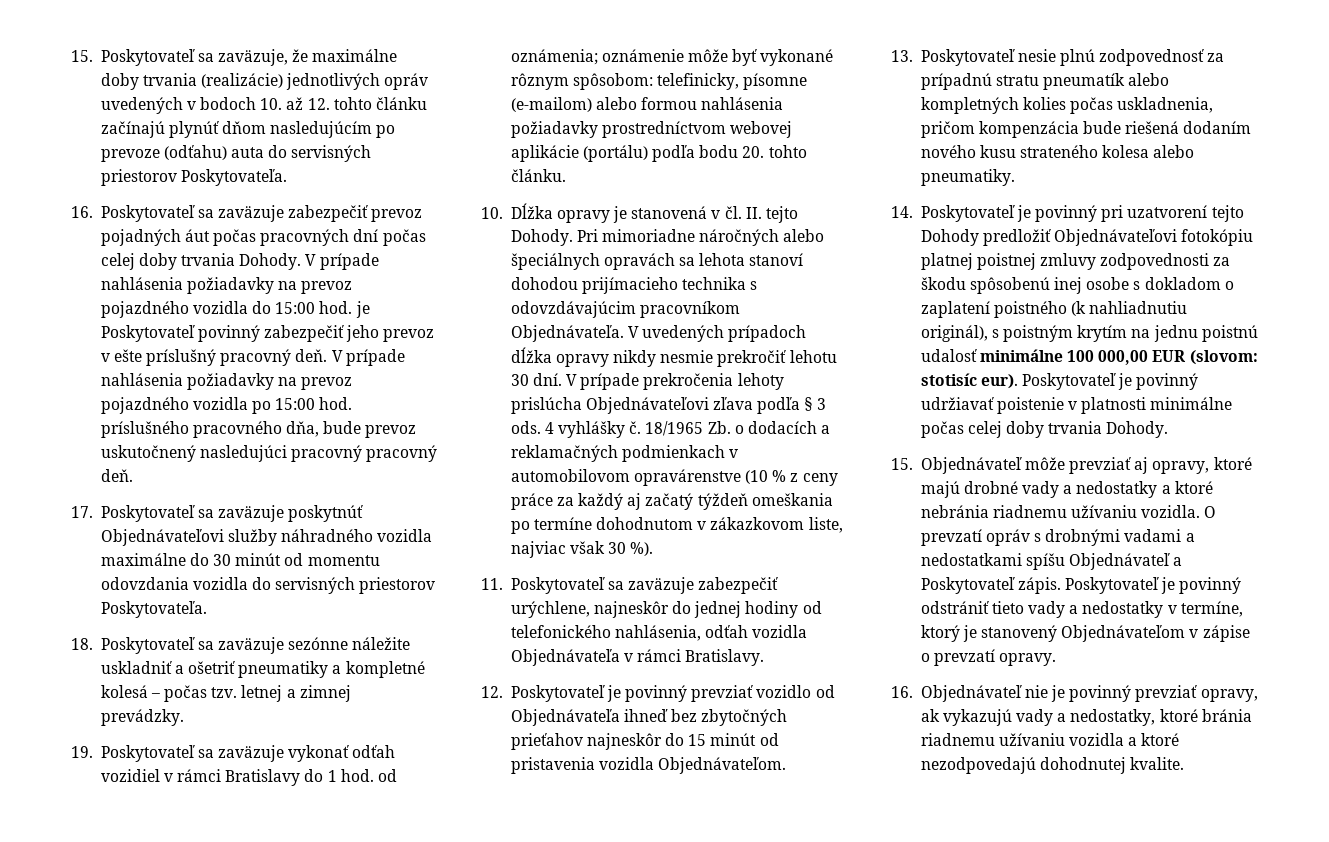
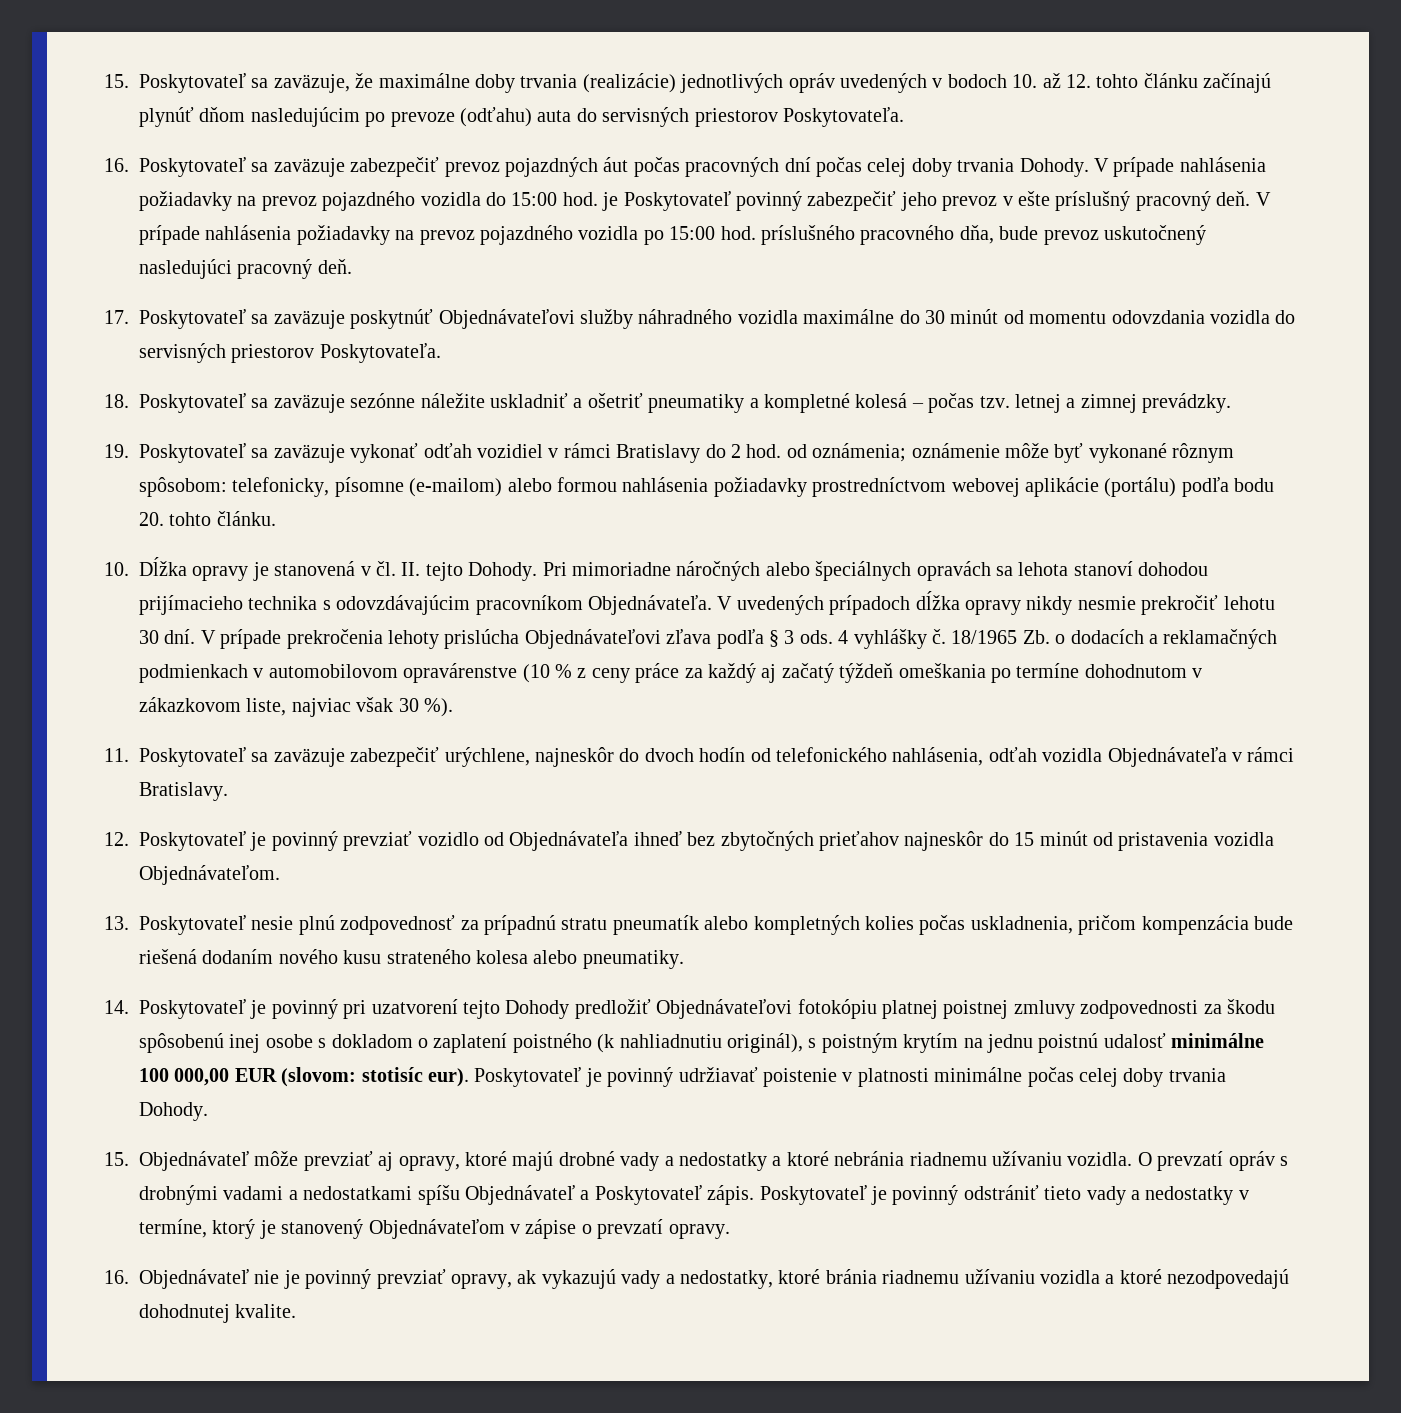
- 15. Poskytovateľ sa zaväzuje, že maximálne doby trvania (realizácie) jednotlivých opráv uvedených v bodoch 10. až 12. tohto článku začínajú plynúť dňom nasledujúcím po prevoze (odťahu) auta do servisných priestorov Poskytovateľa.
+ 15. Poskytovateľ sa zaväzuje, že maximálne doby trvania (realizácie) jednotlivých opráv uvedených v bodoch 10. až 12. tohto článku začínajú plynúť dňom nasledujúcim po prevoze (odťahu) auta do servisných priestorov Poskytovateľa.
- 16. Poskytovateľ sa zaväzuje zabezpečiť prevoz pojadných áut počas pracovných dní počas celej doby trvania Dohody.
+ 16. Poskytovateľ sa zaväzuje zabezpečiť prevoz pojazdných áut počas pracovných dní počas celej doby trvania Dohody.
- V prípade nahlásenia požiadavky na prevoz pojazdného vozidla po 15:00 hod. príslušného pracovného dňa, bude prevoz uskutočnený nasledujúci pracovný pracovný deň.
+ V prípade nahlásenia požiadavky na prevoz pojazdného vozidla po 15:00 hod. príslušného pracovného dňa, bude prevoz uskutočnený nasledujúci pracovný deň.
- 19. Poskytovateľ sa zaväzuje vykonať odťah vozidiel v rámci Bratislavy do 1 hod. od oznámenia; oznámenie môže byť vykonané rôznym spôsobom: telefinicky, písomne (e-mailom) alebo formou nahlásenia požiadavky prostredníctvom webovej aplikácie (portálu) podľa bodu 20. tohto článku.
+ 19. Poskytovateľ sa zaväzuje vykonať odťah vozidiel v rámci Bratislavy do 2 hod. od oznámenia; oznámenie môže byť vykonané rôznym spôsobom: telefonicky, písomne (e-mailom) alebo formou nahlásenia požiadavky prostredníctvom webovej aplikácie (portálu) podľa bodu 20. tohto článku.
- 11. Poskytovateľ sa zaväzuje zabezpečiť urýchlene, najneskôr do jednej hodiny od telefonického nahlásenia, odťah vozidla Objednávateľa v rámci Bratislavy.
+ 11. Poskytovateľ sa zaväzuje zabezpečiť urýchlene, najneskôr do dvoch hodín od telefonického nahlásenia, odťah vozidla Objednávateľa v rámci Bratislavy.

